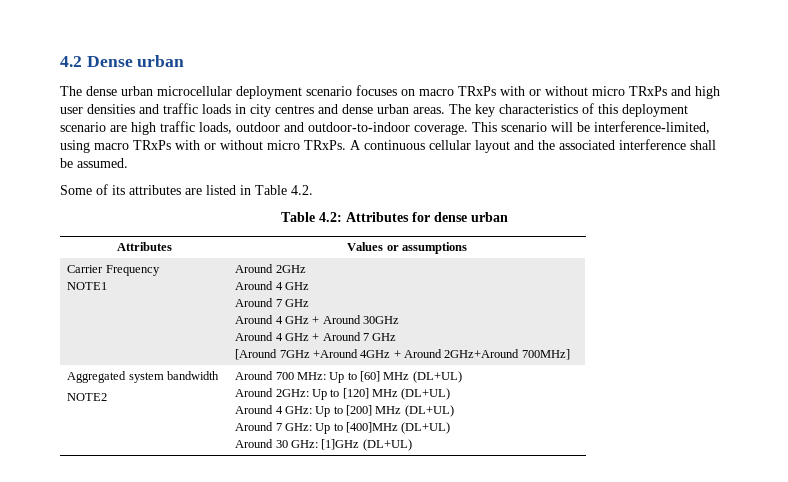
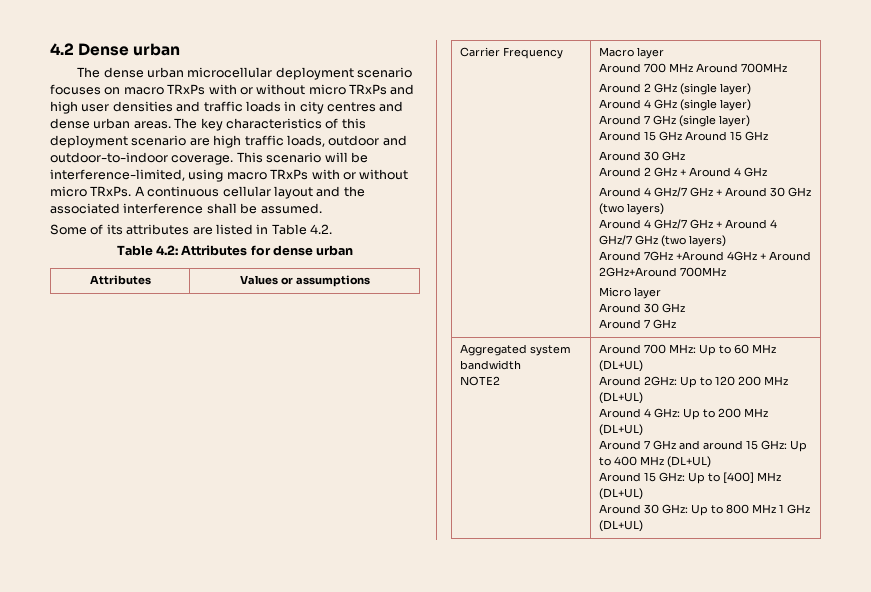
- NOTE1 | Around 2GHz
- Around 4 GHz
+ Macro layer
+ Around 700 MHz Around 700MHz
+ Around 2 GHz (single layer)
+ Around 4 GHz (single layer)
+ Around 7 GHz (single layer)
+ Around 15 GHz Around 15 GHz
+ Around 30 GHz
+ Around 2 GHz + Around 4 GHz
+ Around 4 GHz/7 GHz + Around 30 GHz (two layers)
+ Around 4 GHz/7 GHz + Around 4 GHz/7 GHz (two layers)
+ Around 7GHz +Around 4GHz + Around 2GHz+Around 700MHz
+ Micro layer
+ Around 30 GHz
  Around 7 GHz
- Around 4 GHz + Around 30GHz
- Around 4 GHz + Around 7 GHz
- [Around 7GHz +Around 4GHz + Around 2GHz+Around 700MHz]
- Around 700 MHz: Up to [60] MHz (DL+UL)
+ Around 700 MHz: Up to 60 MHz (DL+UL)
- Around 2GHz: Up to [120] MHz (DL+UL)
+ Around 2GHz: Up to 120 200 MHz (DL+UL)
- Around 4 GHz: Up to [200] MHz (DL+UL)
+ Around 4 GHz: Up to 200 MHz (DL+UL)
- Around 7 GHz: Up to [400]MHz (DL+UL)
- Around 30 GHz: [1]GHz (DL+UL)
+ Around 7 GHz and around 15 GHz: Up to 400 MHz (DL+UL)
+ Around 15 GHz: Up to [400] MHz (DL+UL)
+ Around 30 GHz: Up to 800 MHz 1 GHz (DL+UL)

